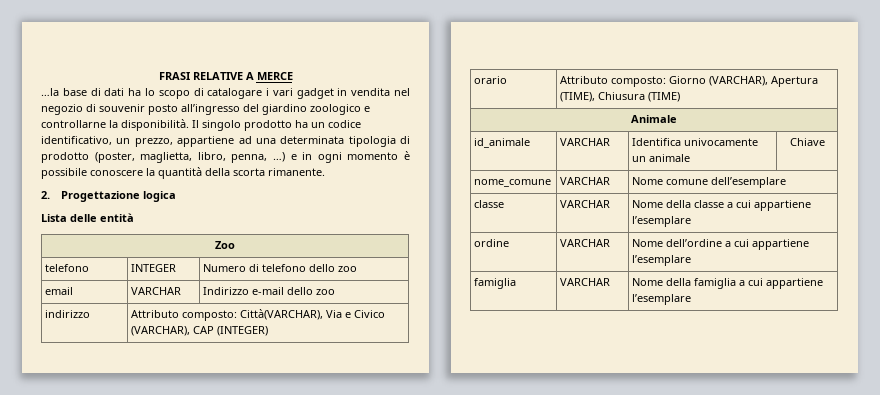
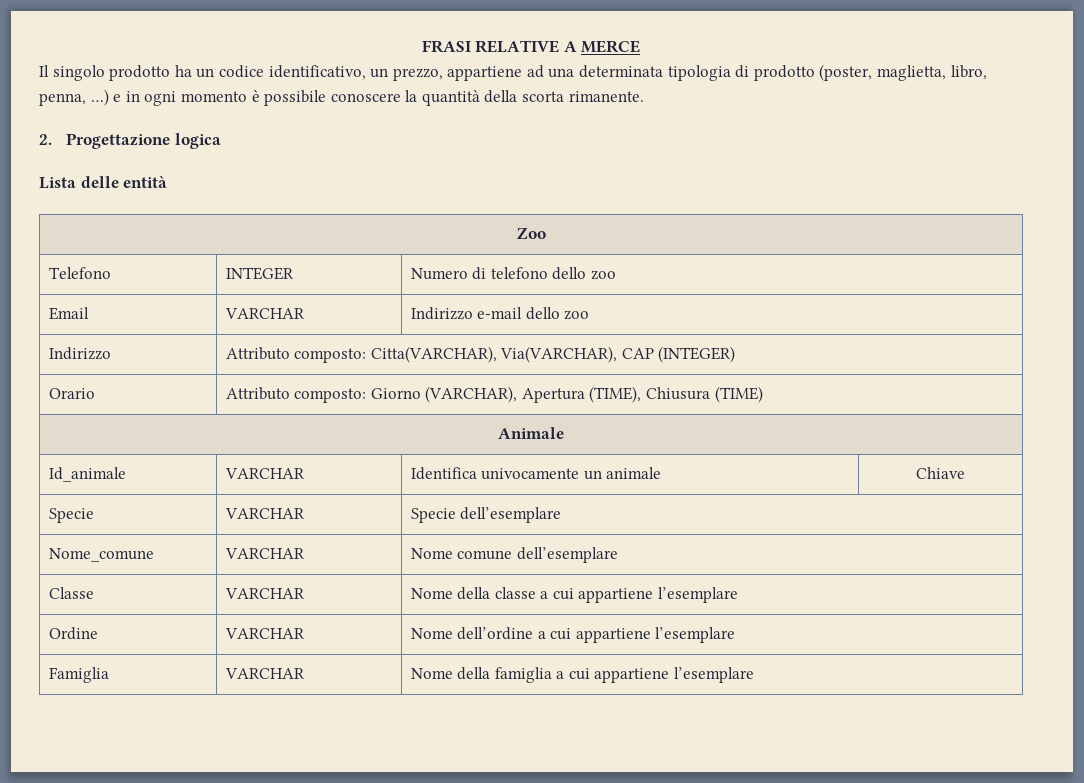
- …la base di dati ha lo scopo di catalogare i vari gadget in vendita nel negozio di souvenir posto all’ingresso del giardino zoologico e controllarne la disponibilità.
- telefono | INTEGER | Numero di telefono dello zoo
+ Telefono | INTEGER | Numero di telefono dello zoo
- email | VARCHAR | Indirizzo e-mail dello zoo
+ Email | VARCHAR | Indirizzo e-mail dello zoo
- indirizzo | Attributo composto: Città(VARCHAR), Via e Civico (VARCHAR), CAP (INTEGER)
+ Indirizzo | Attributo composto: Citta(VARCHAR), Via(VARCHAR), CAP (INTEGER)
- orario | Attributo composto: Giorno (VARCHAR), Apertura (TIME), Chiusura (TIME)
+ Orario | Attributo composto: Giorno (VARCHAR), Apertura (TIME), Chiusura (TIME)
- id_animale | VARCHAR | Identifica univocamente un animale | Chiave
+ Id_animale | VARCHAR | Identifica univocamente un animale | Chiave
- nome_comune | VARCHAR | Nome comune dell’esemplare
+ Specie | VARCHAR | Specie dell’esemplare
+ Nome_comune | VARCHAR | Nome comune dell’esemplare
- classe | VARCHAR | Nome della classe a cui appartiene l’esemplare
+ Classe | VARCHAR | Nome della classe a cui appartiene l’esemplare
- ordine | VARCHAR | Nome dell’ordine a cui appartiene l’esemplare
+ Ordine | VARCHAR | Nome dell’ordine a cui appartiene l’esemplare
- famiglia | VARCHAR | Nome della famiglia a cui appartiene l’esemplare
+ Famiglia | VARCHAR | Nome della famiglia a cui appartiene l’esemplare

